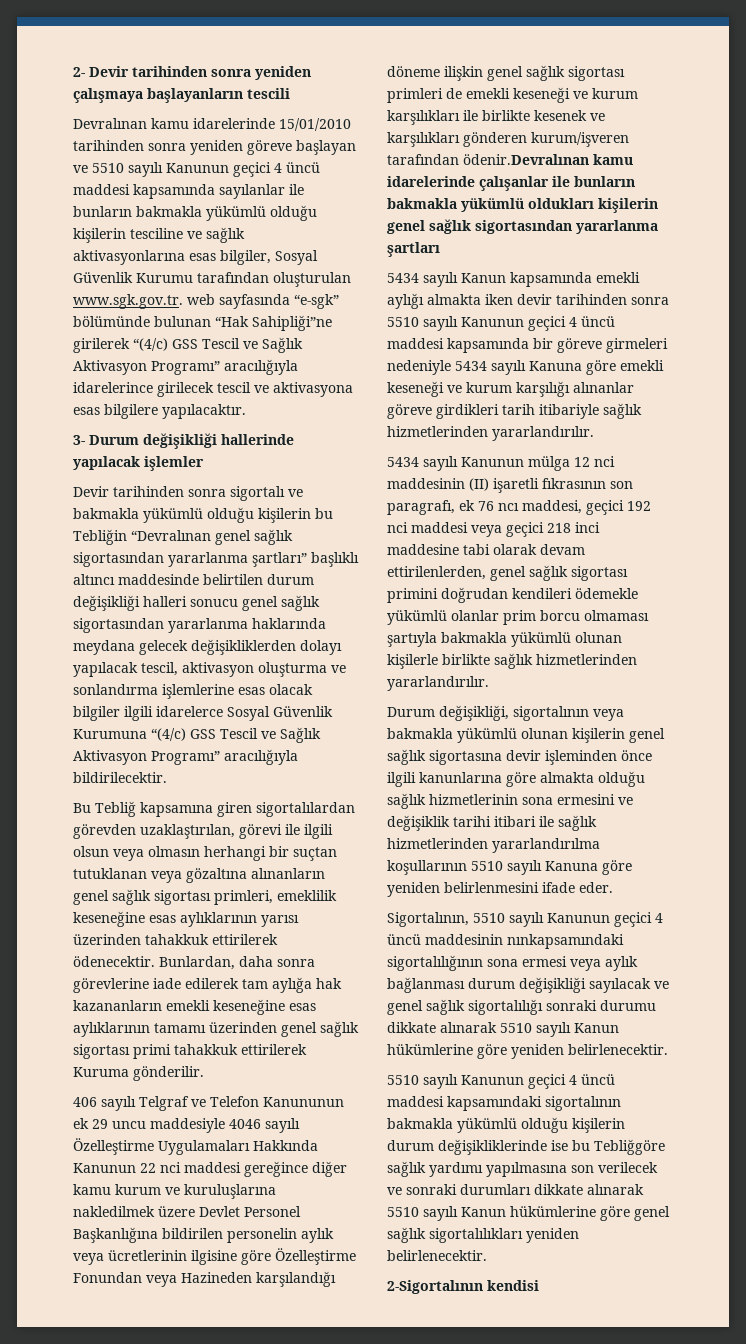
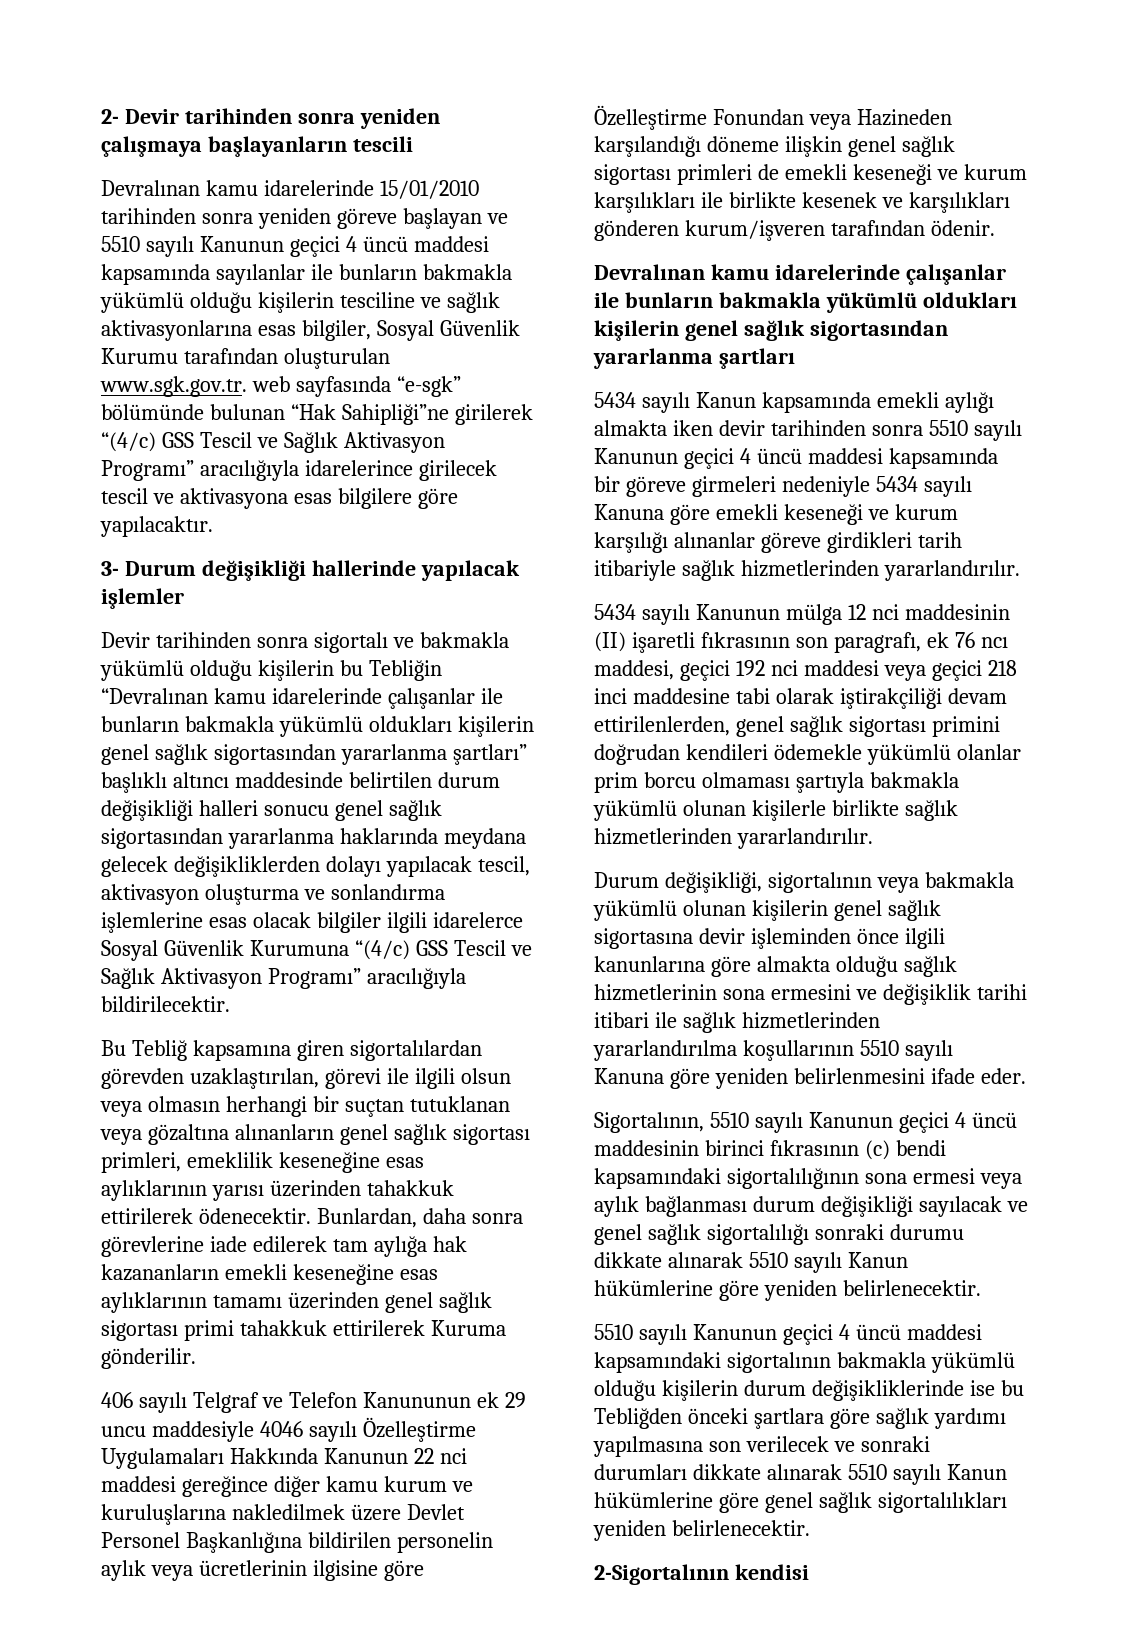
- Devralınan kamu idarelerinde 15/01/2010 tarihinden sonra yeniden göreve başlayan ve 5510 sayılı Kanunun geçici 4 üncü maddesi kapsamında sayılanlar ile bunların bakmakla yükümlü olduğu kişilerin tesciline ve sağlık aktivasyonlarına esas bilgiler, Sosyal Güvenlik Kurumu tarafından oluşturulan www.sgk.gov.tr. web sayfasında “e-sgk” bölümünde bulunan “Hak Sahipliği”ne girilerek “(4/c) GSS Tescil ve Sağlık Aktivasyon Programı” aracılığıyla idarelerince girilecek tescil ve aktivasyona esas bilgilere yapılacaktır.
+ Devralınan kamu idarelerinde 15/01/2010 tarihinden sonra yeniden göreve başlayan ve 5510 sayılı Kanunun geçici 4 üncü maddesi kapsamında sayılanlar ile bunların bakmakla yükümlü olduğu kişilerin tesciline ve sağlık aktivasyonlarına esas bilgiler, Sosyal Güvenlik Kurumu tarafından oluşturulan www.sgk.gov.tr. web sayfasında “e-sgk” bölümünde bulunan “Hak Sahipliği”ne girilerek “(4/c) GSS Tescil ve Sağlık Aktivasyon Programı” aracılığıyla idarelerince girilecek tescil ve aktivasyona esas bilgilere göre yapılacaktır.
- Devir tarihinden sonra sigortalı ve bakmakla yükümlü olduğu kişilerin bu Tebliğin “Devralınan genel sağlık sigortasından yararlanma şartları” başlıklı altıncı maddesinde belirtilen durum değişikliği halleri sonucu genel sağlık sigortasından yararlanma haklarında meydana gelecek değişikliklerden dolayı yapılacak tescil, aktivasyon oluşturma ve sonlandırma işlemlerine esas olacak bilgiler ilgili idarelerce Sosyal Güvenlik Kurumuna “(4/c) GSS Tescil ve Sağlık Aktivasyon Programı” aracılığıyla bildirilecektir.
+ Devir tarihinden sonra sigortalı ve bakmakla yükümlü olduğu kişilerin bu Tebliğin “Devralınan kamu idarelerinde çalışanlar ile bunların bakmakla yükümlü oldukları kişilerin genel sağlık sigortasından yararlanma şartları” başlıklı altıncı maddesinde belirtilen durum değişikliği halleri sonucu genel sağlık sigortasından yararlanma haklarında meydana gelecek değişikliklerden dolayı yapılacak tescil, aktivasyon oluşturma ve sonlandırma işlemlerine esas olacak bilgiler ilgili idarelerce Sosyal Güvenlik Kurumuna “(4/c) GSS Tescil ve Sağlık Aktivasyon Programı” aracılığıyla bildirilecektir.
- 406 sayılı Telgraf ve Telefon Kanununun ek 29 uncu maddesiyle 4046 sayılı Özelleştirme Uygulamaları Hakkında Kanunun 22 nci maddesi gereğince diğer kamu kurum ve kuruluşlarına nakledilmek üzere Devlet Personel Başkanlığına bildirilen personelin aylık veya ücretlerinin ilgisine göre Özelleştirme Fonundan veya Hazineden karşılandığı döneme ilişkin genel sağlık sigortası primleri de emekli keseneği ve kurum karşılıkları ile birlikte kesenek ve karşılıkları gönderen kurum/işveren tarafından ödenir.Devralınan kamu idarelerinde çalışanlar ile bunların bakmakla yükümlü oldukları kişilerin genel sağlık sigortasından yararlanma şartları
+ 406 sayılı Telgraf ve Telefon Kanununun ek 29 uncu maddesiyle 4046 sayılı Özelleştirme Uygulamaları Hakkında Kanunun 22 nci maddesi gereğince diğer kamu kurum ve kuruluşlarına nakledilmek üzere Devlet Personel Başkanlığına bildirilen personelin aylık veya ücretlerinin ilgisine göre Özelleştirme Fonundan veya Hazineden karşılandığı döneme ilişkin genel sağlık sigortası primleri de emekli keseneği ve kurum karşılıkları ile birlikte kesenek ve karşılıkları gönderen kurum/işveren tarafından ödenir.
+ Devralınan kamu idarelerinde çalışanlar ile bunların bakmakla yükümlü oldukları kişilerin genel sağlık sigortasından yararlanma şartları
- 5434 sayılı Kanunun mülga 12 nci maddesinin (II) işaretli fıkrasının son paragrafı, ek 76 ncı maddesi, geçici 192 nci maddesi veya geçici 218 inci maddesine tabi olarak devam ettirilenlerden, genel sağlık sigortası primini doğrudan kendileri ödemekle yükümlü olanlar prim borcu olmaması şartıyla bakmakla yükümlü olunan kişilerle birlikte sağlık hizmetlerinden yararlandırılır.
+ 5434 sayılı Kanunun mülga 12 nci maddesinin (II) işaretli fıkrasının son paragrafı, ek 76 ncı maddesi, geçici 192 nci maddesi veya geçici 218 inci maddesine tabi olarak iştirakçiliği devam ettirilenlerden, genel sağlık sigortası primini doğrudan kendileri ödemekle yükümlü olanlar prim borcu olmaması şartıyla bakmakla yükümlü olunan kişilerle birlikte sağlık hizmetlerinden yararlandırılır.
- Sigortalının, 5510 sayılı Kanunun geçici 4 üncü maddesinin nınkapsamındaki sigortalılığının sona ermesi veya aylık bağlanması durum değişikliği sayılacak ve genel sağlık sigortalılığı sonraki durumu dikkate alınarak 5510 sayılı Kanun hükümlerine göre yeniden belirlenecektir.
+ Sigortalının, 5510 sayılı Kanunun geçici 4 üncü maddesinin birinci fıkrasının (c) bendi kapsamındaki sigortalılığının sona ermesi veya aylık bağlanması durum değişikliği sayılacak ve genel sağlık sigortalılığı sonraki durumu dikkate alınarak 5510 sayılı Kanun hükümlerine göre yeniden belirlenecektir.
- 5510 sayılı Kanunun geçici 4 üncü maddesi kapsamındaki sigortalının bakmakla yükümlü olduğu kişilerin durum değişikliklerinde ise bu Tebliğgöre sağlık yardımı yapılmasına son verilecek ve sonraki durumları dikkate alınarak 5510 sayılı Kanun hükümlerine göre genel sağlık sigortalılıkları yeniden belirlenecektir.
+ 5510 sayılı Kanunun geçici 4 üncü maddesi kapsamındaki sigortalının bakmakla yükümlü olduğu kişilerin durum değişikliklerinde ise bu Tebliğden önceki şartlara göre sağlık yardımı yapılmasına son verilecek ve sonraki durumları dikkate alınarak 5510 sayılı Kanun hükümlerine göre genel sağlık sigortalılıkları yeniden belirlenecektir.

